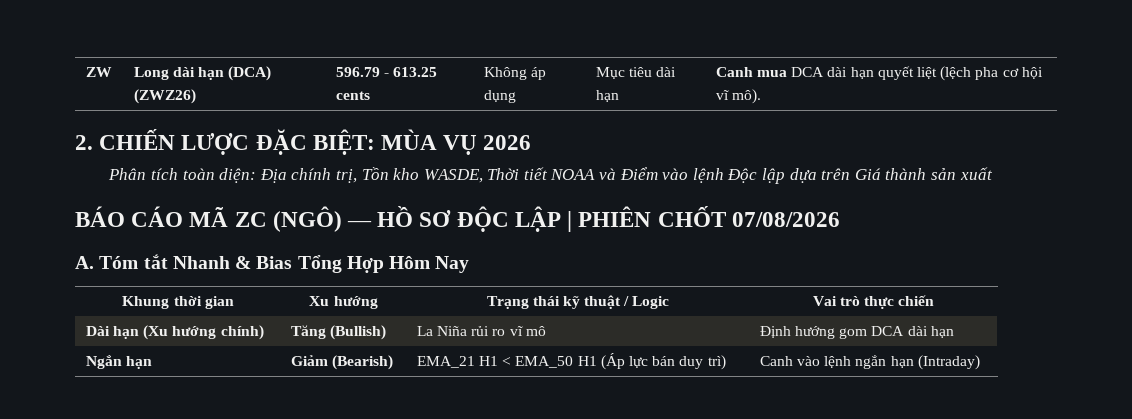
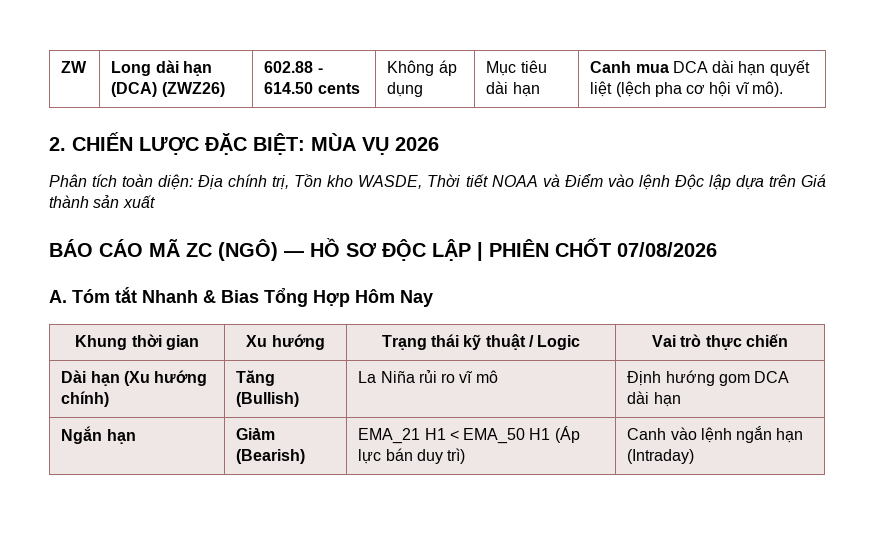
- ZW | Long dài hạn (DCA) (ZWZ26) | 596.79 - 613.25 cents | Không áp dụng | Mục tiêu dài hạn | Canh mua DCA dài hạn quyết liệt (lệch pha cơ hội vĩ mô).
+ ZW | Long dài hạn (DCA) (ZWZ26) | 602.88 - 614.50 cents | Không áp dụng | Mục tiêu dài hạn | Canh mua DCA dài hạn quyết liệt (lệch pha cơ hội vĩ mô).

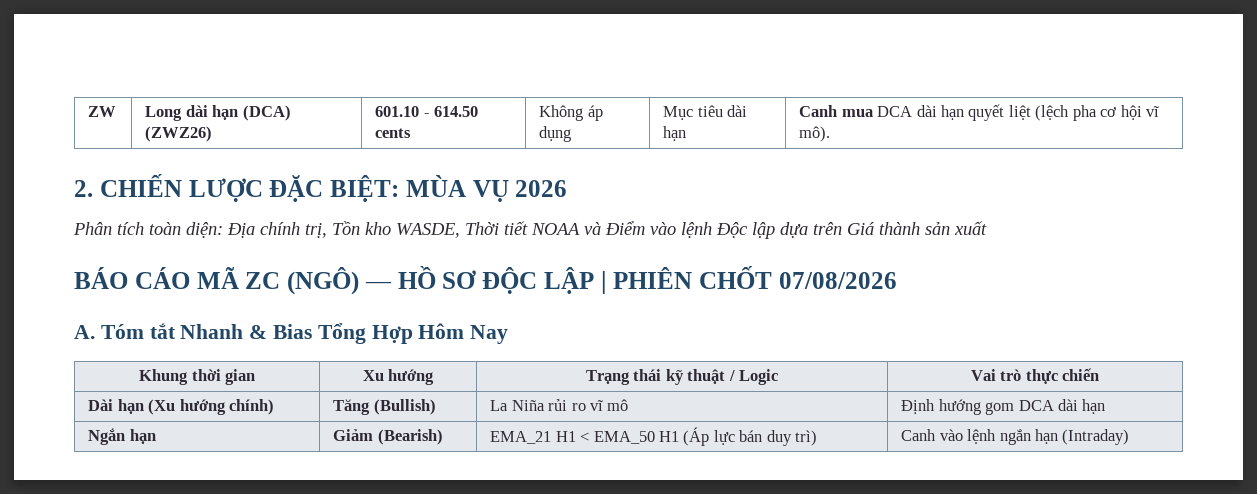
- ZW | Long dài hạn (DCA) (ZWZ26) | 602.88 - 614.50 cents | Không áp dụng | Mục tiêu dài hạn | Canh mua DCA dài hạn quyết liệt (lệch pha cơ hội vĩ mô).
+ ZW | Long dài hạn (DCA) (ZWZ26) | 601.10 - 614.50 cents | Không áp dụng | Mục tiêu dài hạn | Canh mua DCA dài hạn quyết liệt (lệch pha cơ hội vĩ mô).

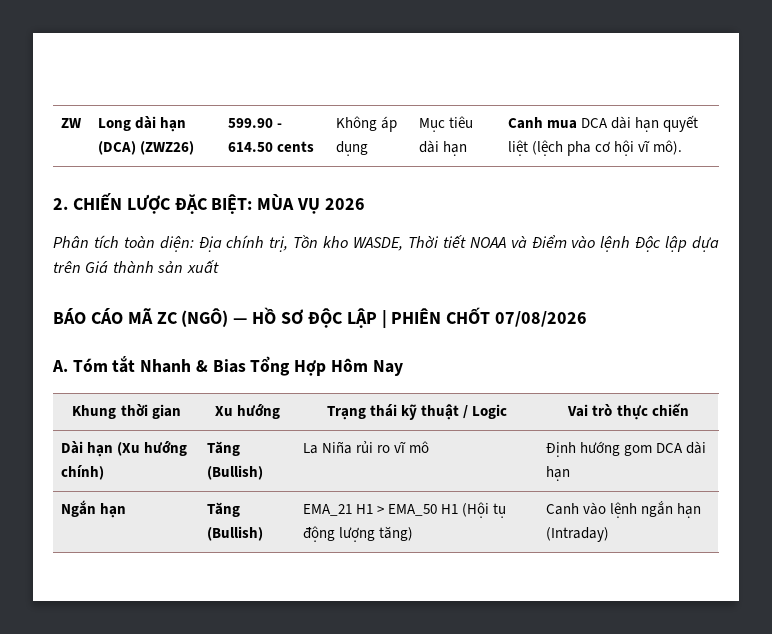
- ZW | Long dài hạn (DCA) (ZWZ26) | 601.10 - 614.50 cents | Không áp dụng | Mục tiêu dài hạn | Canh mua DCA dài hạn quyết liệt (lệch pha cơ hội vĩ mô).
+ ZW | Long dài hạn (DCA) (ZWZ26) | 599.90 - 614.50 cents | Không áp dụng | Mục tiêu dài hạn | Canh mua DCA dài hạn quyết liệt (lệch pha cơ hội vĩ mô).
- Ngắn hạn | Giảm (Bearish) | EMA_21 H1 < EMA_50 H1 (Áp lực bán duy trì) | Canh vào lệnh ngắn hạn (Intraday)
+ Ngắn hạn | Tăng (Bullish) | EMA_21 H1 > EMA_50 H1 (Hội tụ động lượng tăng) | Canh vào lệnh ngắn hạn (Intraday)

